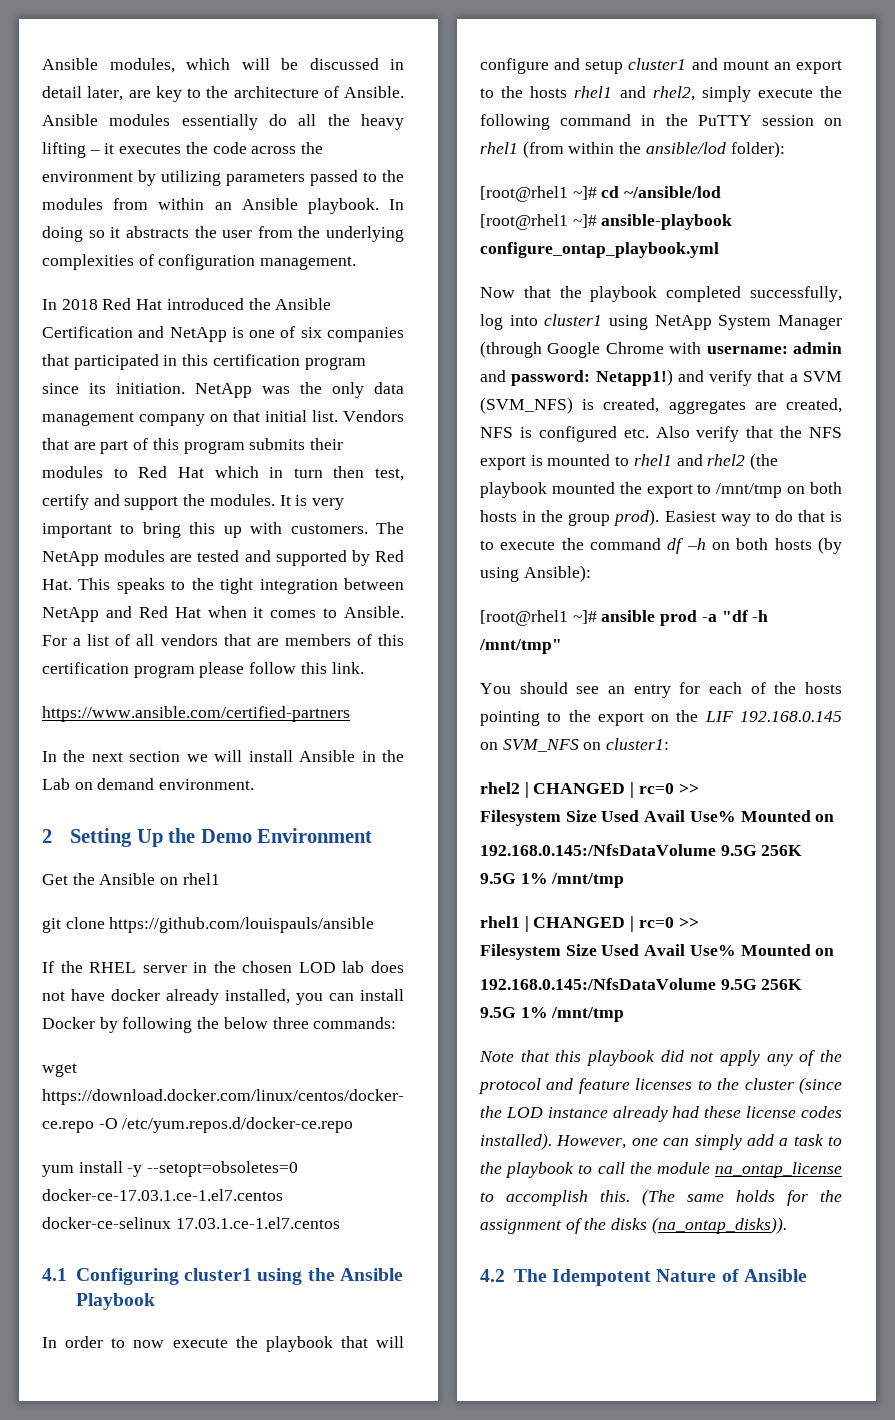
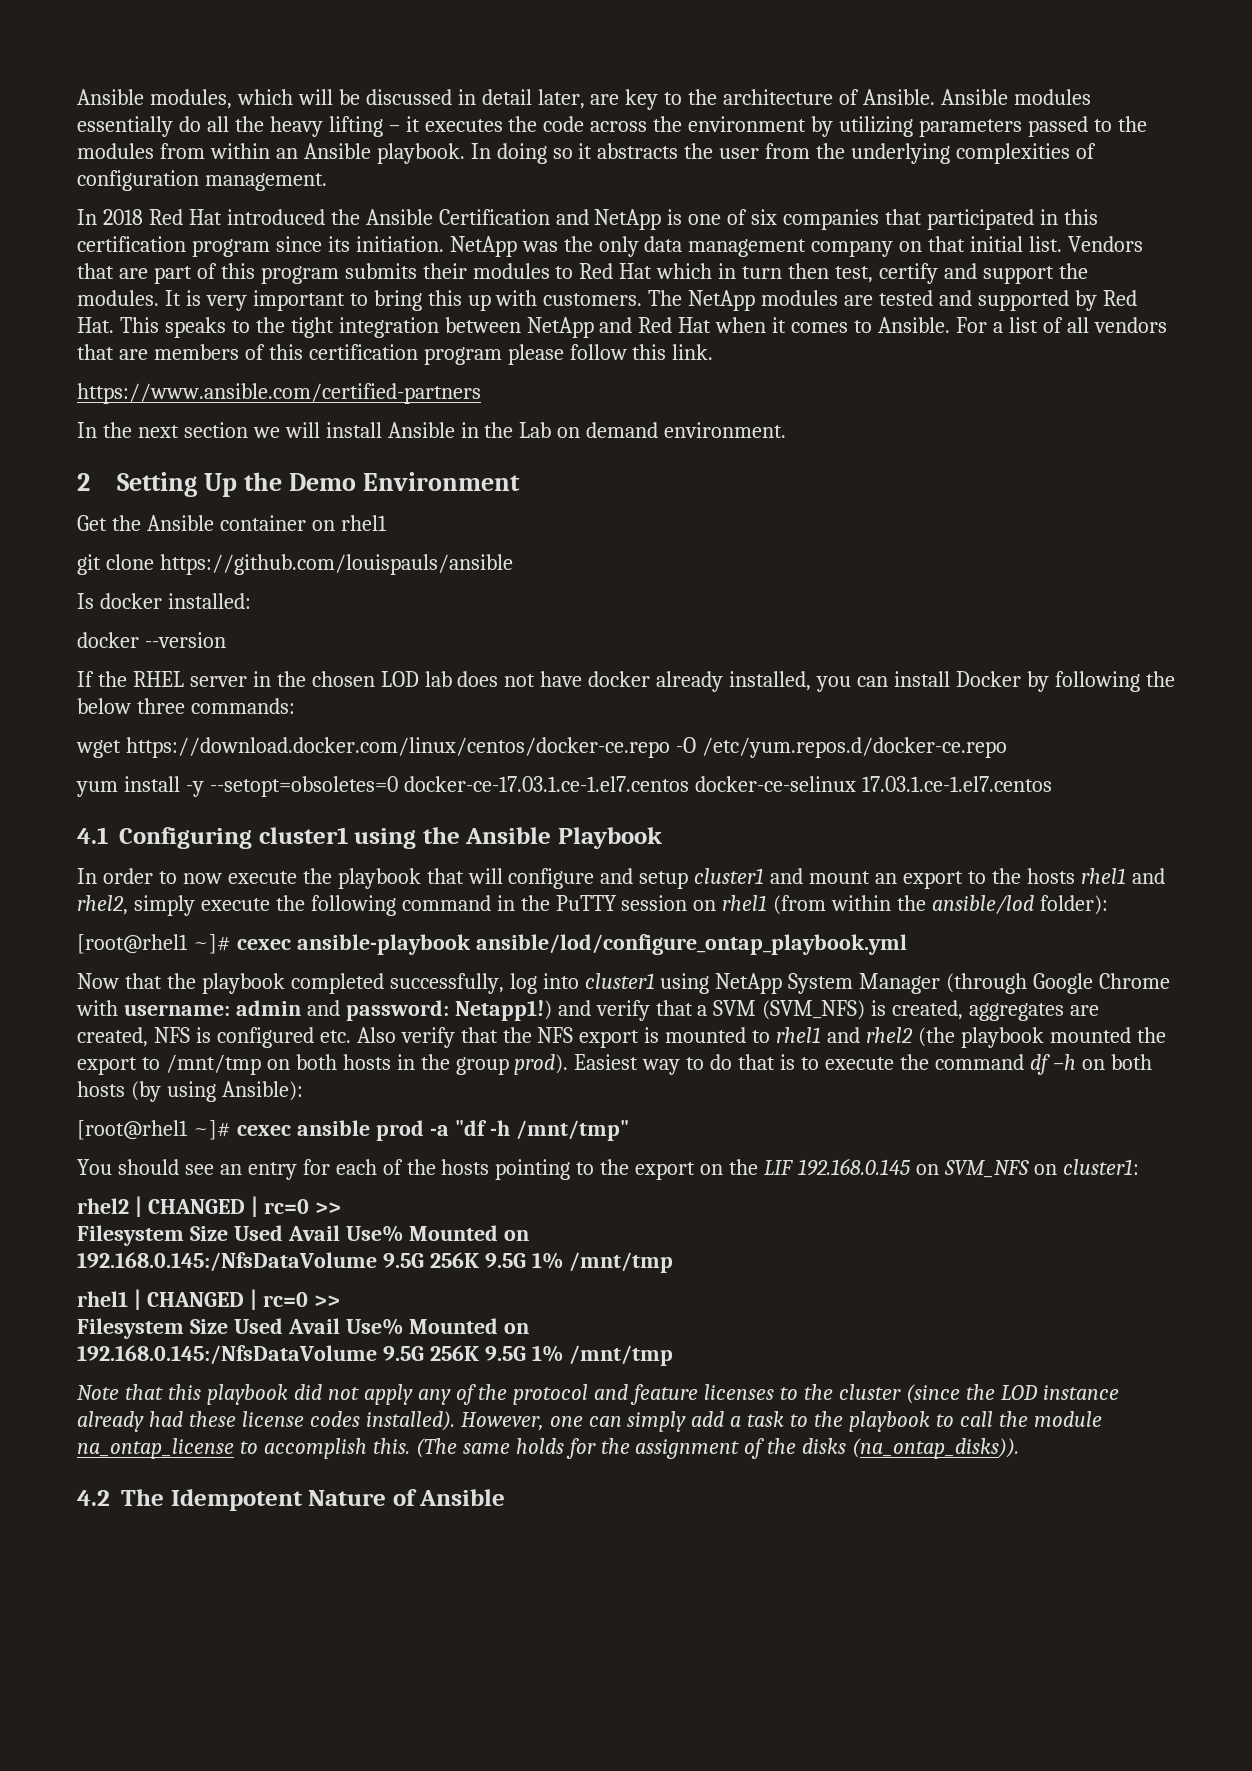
- Get the Ansible on rhel1
+ Get the Ansible container on rhel1
+ Is docker installed:
+ docker --version
- [root@rhel1 ~]# cd ~/ansible/lod
- [root@rhel1 ~]# ansible-playbook configure_ontap_playbook.yml
+ [root@rhel1 ~]# cexec ansible-playbook ansible/lod/configure_ontap_playbook.yml
- [root@rhel1 ~]# ansible prod -a "df -h /mnt/tmp"
+ [root@rhel1 ~]# cexec ansible prod -a "df -h /mnt/tmp"

